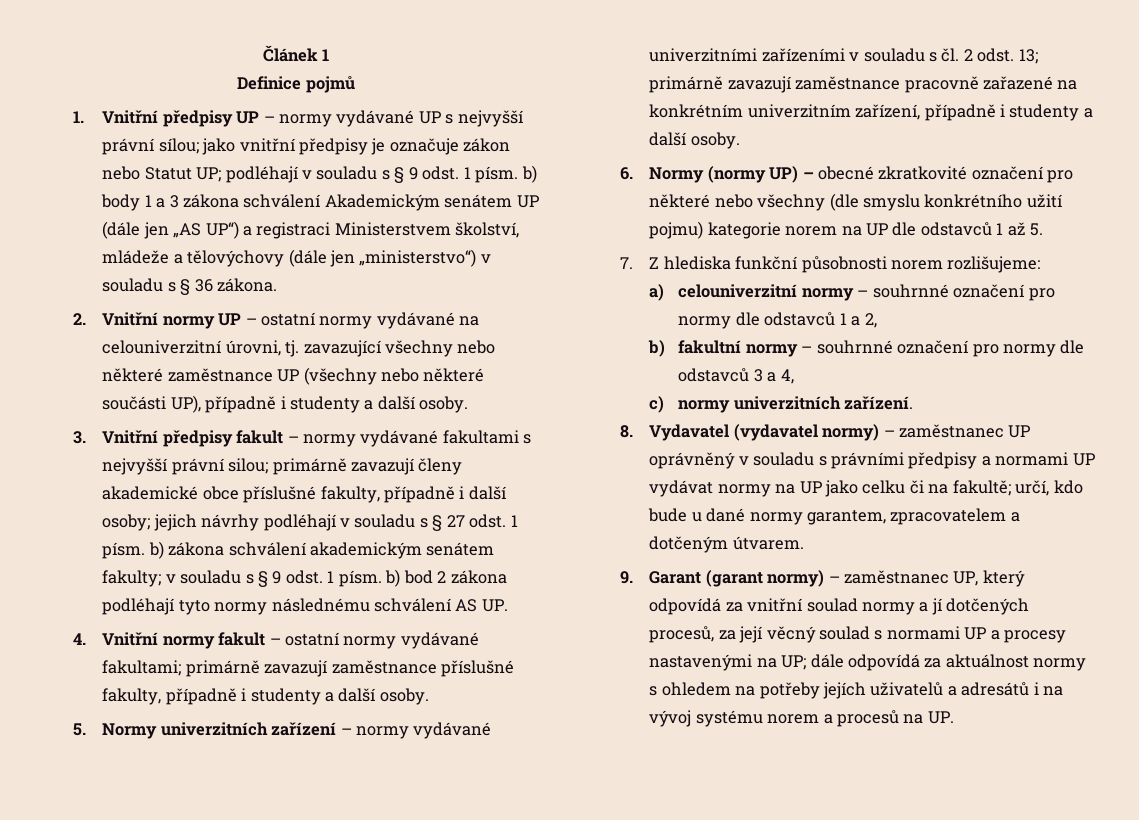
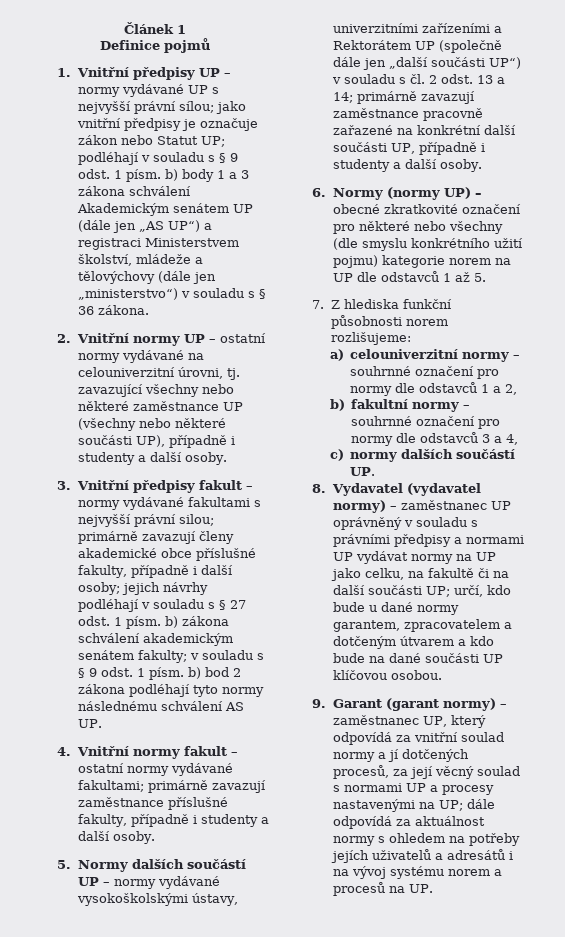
- 5. Normy univerzitních zařízení – normy vydávané univerzitními zařízeními v souladu s čl. 2 odst. 13; primárně zavazují zaměstnance pracovně zařazené na konkrétním univerzitním zařízení, případně i studenty a další osoby.
+ 5. Normy dalších součástí UP – normy vydávané vysokoškolskými ústavy, univerzitními zařízeními a Rektorátem UP (společně dále jen „další součásti UP“) v souladu s čl. 2 odst. 13 a 14; primárně zavazují zaměstnance pracovně zařazené na konkrétní další součásti UP, případně i studenty a další osoby.
- c) normy univerzitních zařízení.
+ c) normy dalších součástí UP.
- 8. Vydavatel (vydavatel normy) – zaměstnanec UP oprávněný v souladu s právními předpisy a normami UP vydávat normy na UP jako celku či na fakultě; určí, kdo bude u dané normy garantem, zpracovatelem a dotčeným útvarem.
+ 8. Vydavatel (vydavatel normy) – zaměstnanec UP oprávněný v souladu s právními předpisy a normami UP vydávat normy na UP jako celku, na fakultě či na další součásti UP; určí, kdo bude u dané normy garantem, zpracovatelem a dotčeným útvarem a kdo bude na dané součásti UP klíčovou osobou.

